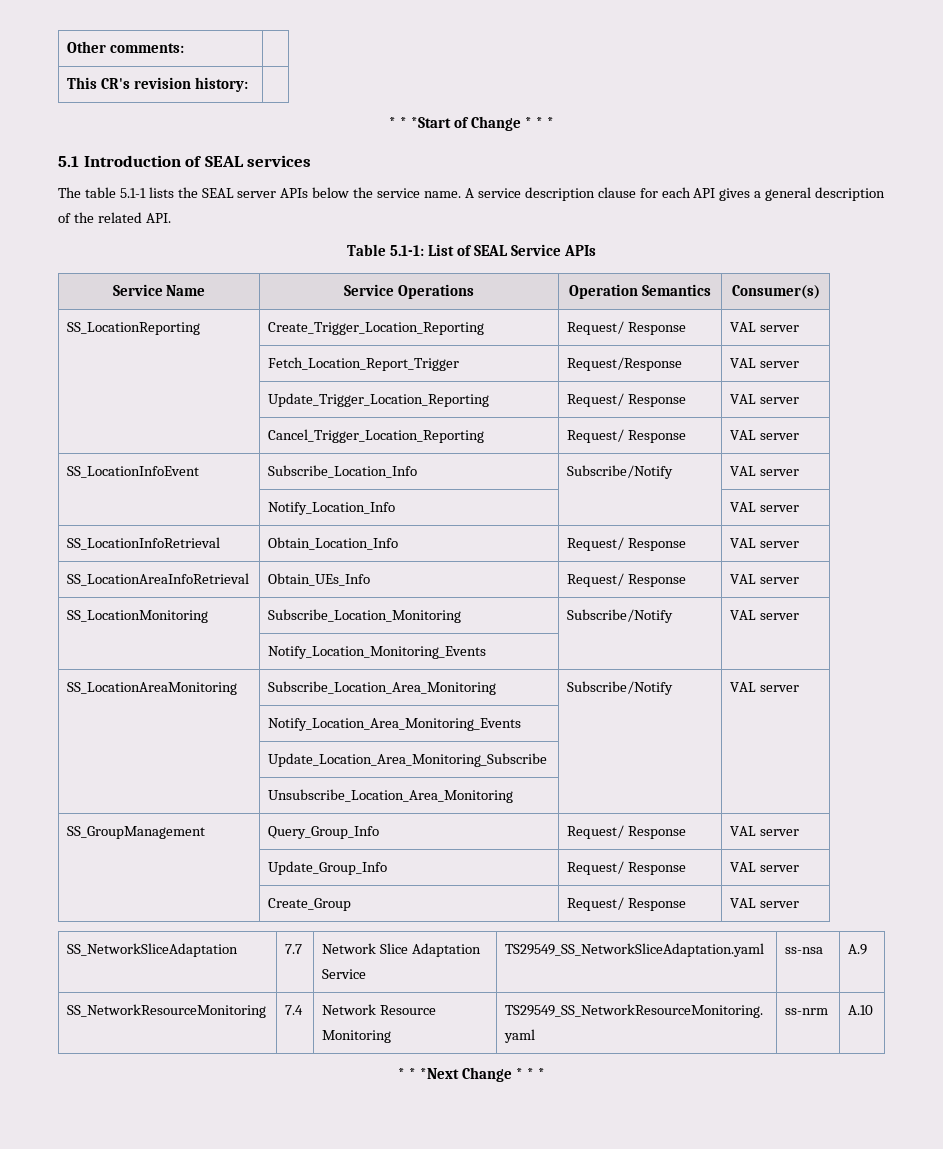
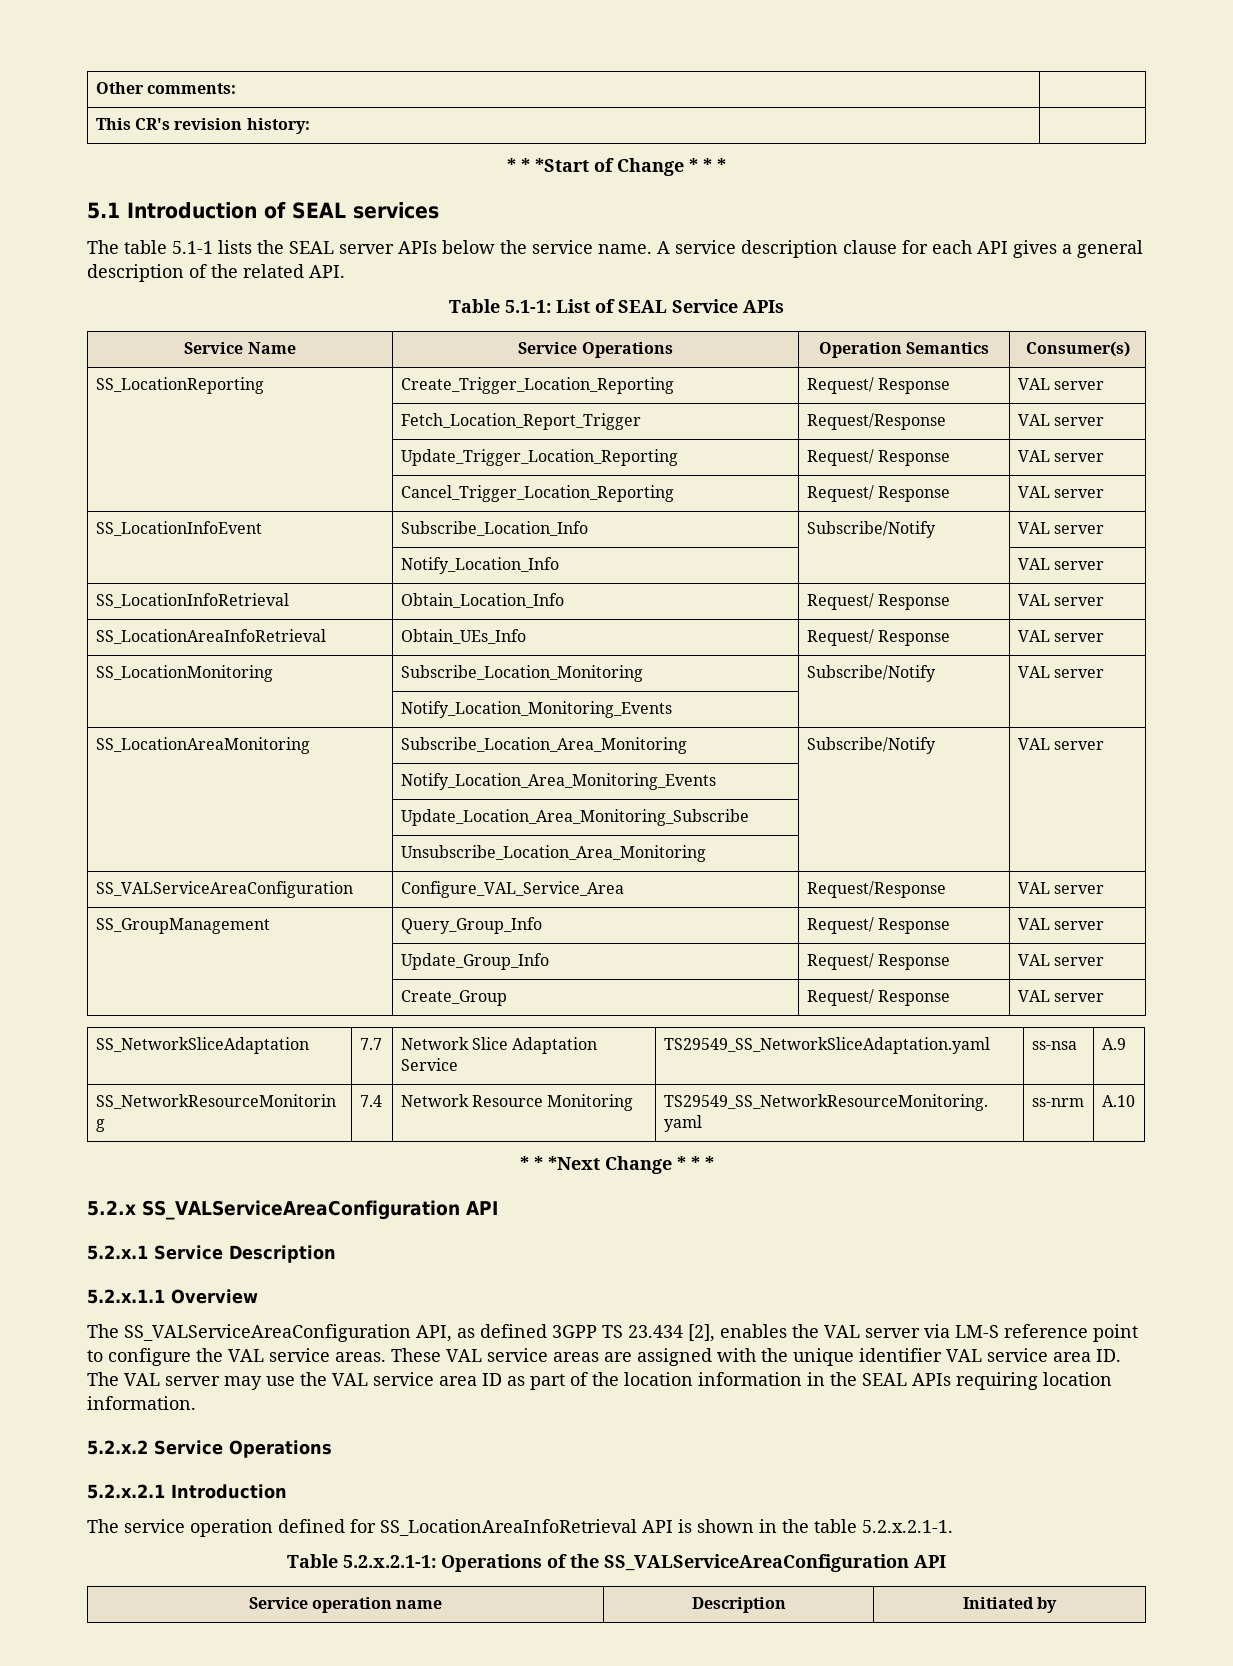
+ SS_VALServiceAreaConfiguration | Configure_VAL_Service_Area | Request/Response | VAL server
+ 5.2.x SS_VALServiceAreaConfiguration API
+ 5.2.x.1 Service Description
+ 5.2.x.1.1 Overview
+ The SS_VALServiceAreaConfiguration API, as defined 3GPP TS 23.434 [2], enables the VAL server via LM-S reference point to configure the VAL service areas. These VAL service areas are assigned with the unique identifier VAL service area ID. The VAL server may use the VAL service area ID as part of the location information in the SEAL APIs requiring location information.
+ 5.2.x.2 Service Operations
+ 5.2.x.2.1 Introduction
+ The service operation defined for SS_LocationAreaInfoRetrieval API is shown in the table 5.2.x.2.1-1.
+ Table 5.2.x.2.1-1: Operations of the SS_VALServiceAreaConfiguration API
+ Service operation name | Description | Initiated by

